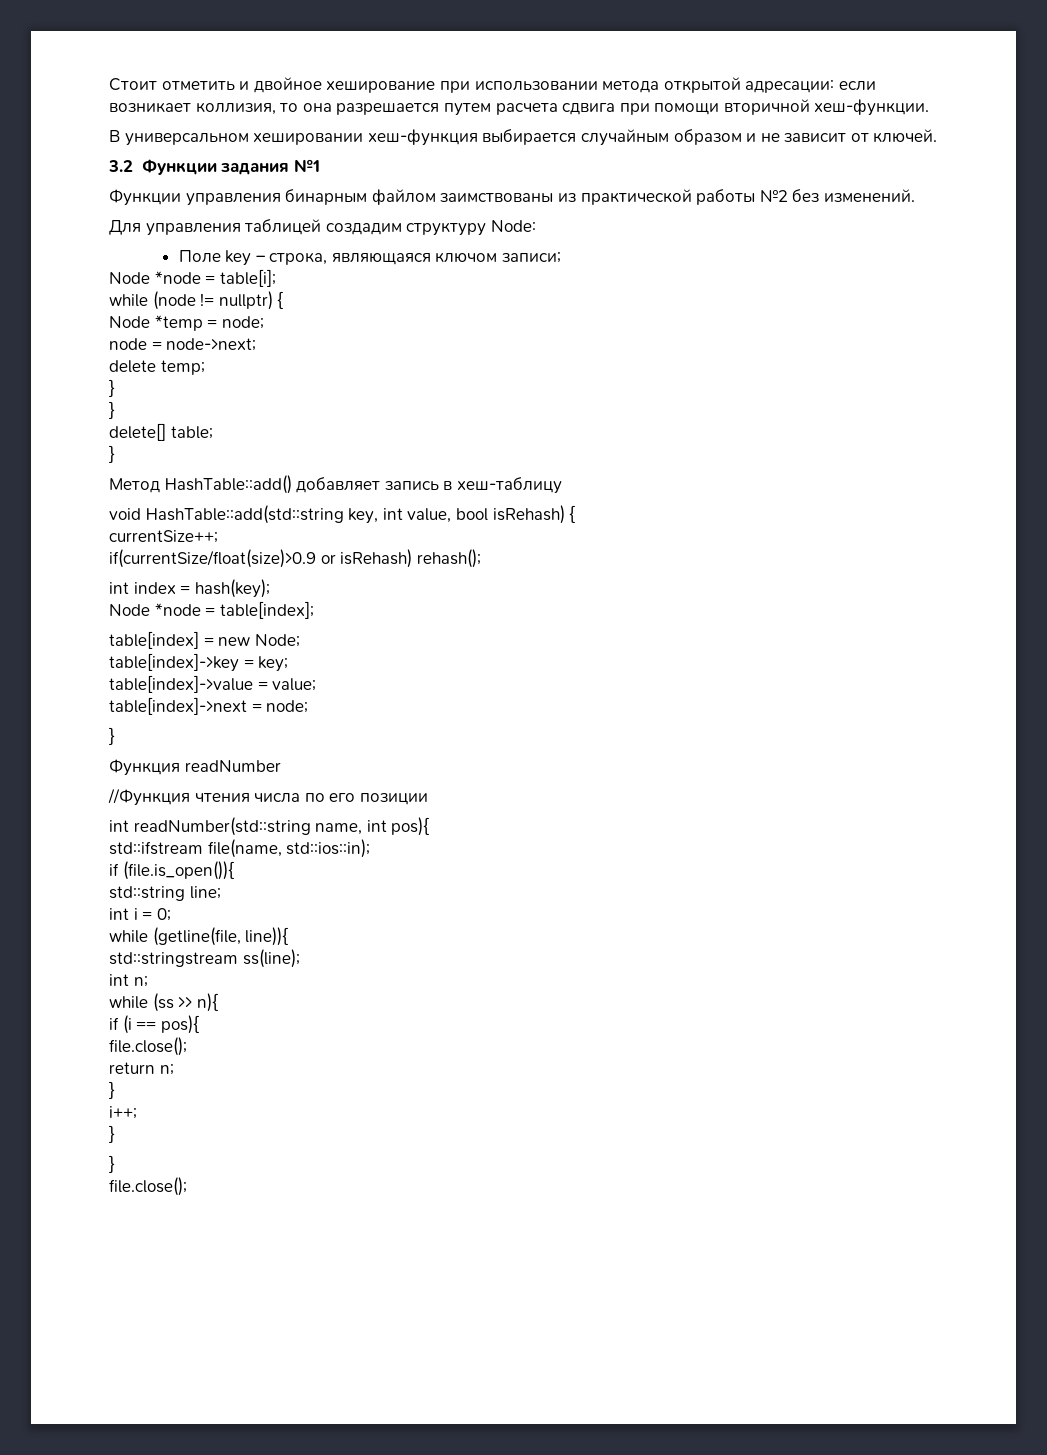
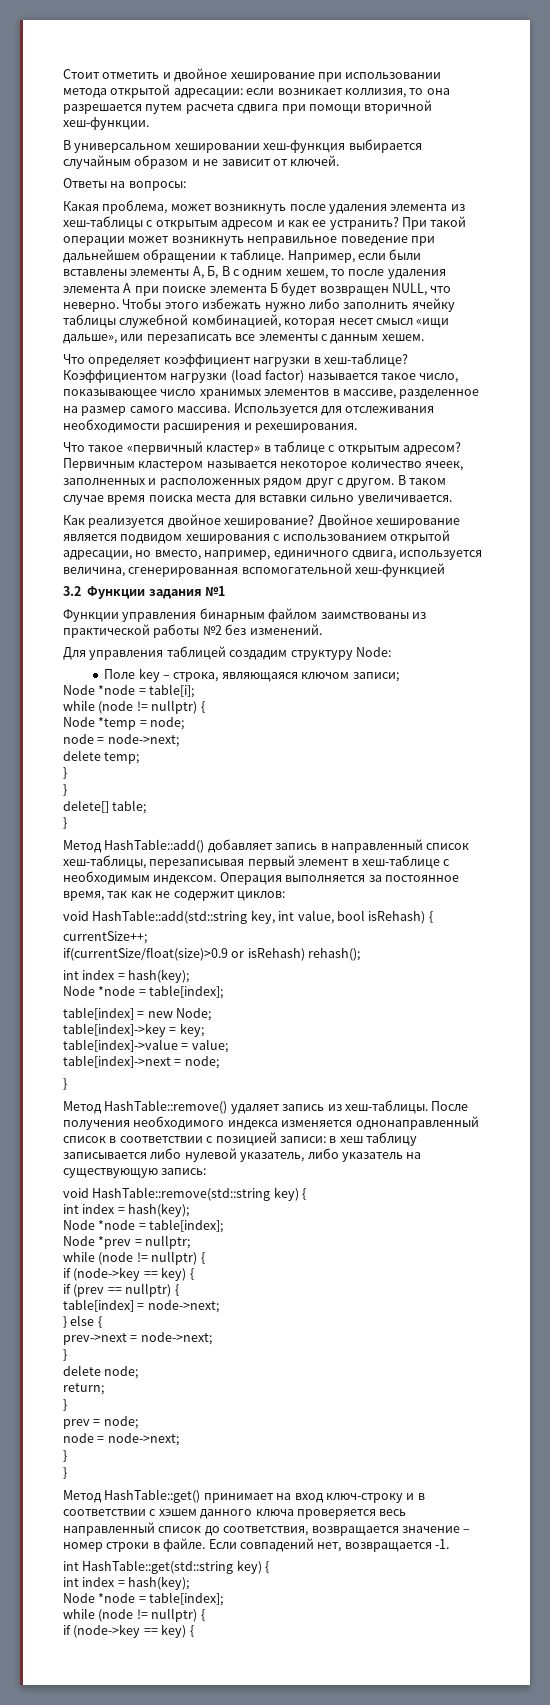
+ Ответы на вопросы:
+ Какая проблема, может возникнуть после удаления элемента из хеш-таблицы с открытым адресом и как ее устранить? При такой операции может возникнуть неправильное поведение при дальнейшем обращении к таблице. Например, если были вставлены элементы А, Б, В с одним хешем, то после удаления элемента А при поиске элемента Б будет возвращен NULL, что неверно. Чтобы этого избежать нужно либо заполнить ячейку таблицы служебной комбинацией, которая несет смысл «ищи дальше», или перезаписать все элементы с данным хешем.
+ Что определяет коэффициент нагрузки в хеш-таблице? Коэффициентом нагрузки (load factor) называется такое число, показывающее число хранимых элементов в массиве, разделенное на размер самого массива. Используется для отслеживания необходимости расширения и рехеширования.
+ Что такое «первичный кластер» в таблице с открытым адресом? Первичным кластером называется некоторое количество ячеек, заполненных и расположенных рядом друг с другом. В таком случае время поиска места для вставки сильно увеличивается.
+ Как реализуется двойное хеширование? Двойное хеширование является подвидом хеширования с использованием открытой адресации, но вместо, например, единичного сдвига, используется величина, сгенерированная вспомогательной хеш-функцией
- Метод HashTable::add() добавляет запись в хеш-таблицу
+ Метод HashTable::add() добавляет запись в направленный список хеш-таблицы, перезаписывая первый элемент в хеш-таблице с необходимым индексом. Операция выполняется за постоянное время, так как не содержит циклов:
- Функция readNumber
- //Функция чтения числа по его позиции
- int readNumber(std::string name, int pos){
- std::ifstream file(name, std::ios::in);
- if (file.is_open()){
- std::string line;
- int i = 0;
- while (getline(file, line)){
- std::stringstream ss(line);
- int n;
- while (ss >> n){
- if (i == pos){
- file.close();
- return n;
+ Метод HashTable::remove() удаляет запись из хеш-таблицы. После получения необходимого индекса изменяется однонаправленный список в соответствии с позицией записи: в хеш таблицу записывается либо нулевой указатель, либо указатель на существующую запись:
+ void HashTable::remove(std::string key) {
+ int index = hash(key);
+ Node *node = table[index];
+ Node *prev = nullptr;
+ while (node != nullptr) {
+ if (node->key == key) {
+ if (prev == nullptr) {
+ table[index] = node->next;
+ } else {
+ prev->next = node->next;
  }
- i++;
+ delete node;
+ return;
+ }
+ prev = node;
+ node = node->next;
  }
  }
- file.close();
+ Метод HashTable::get() принимает на вход ключ-строку и в соответствии с хэшем данного ключа проверяется весь направленный список до соответствия, возвращается значение – номер строки в файле. Если совпадений нет, возвращается -1.
+ int HashTable::get(std::string key) {
+ int index = hash(key);
+ Node *node = table[index];
+ while (node != nullptr) {
+ if (node->key == key) {

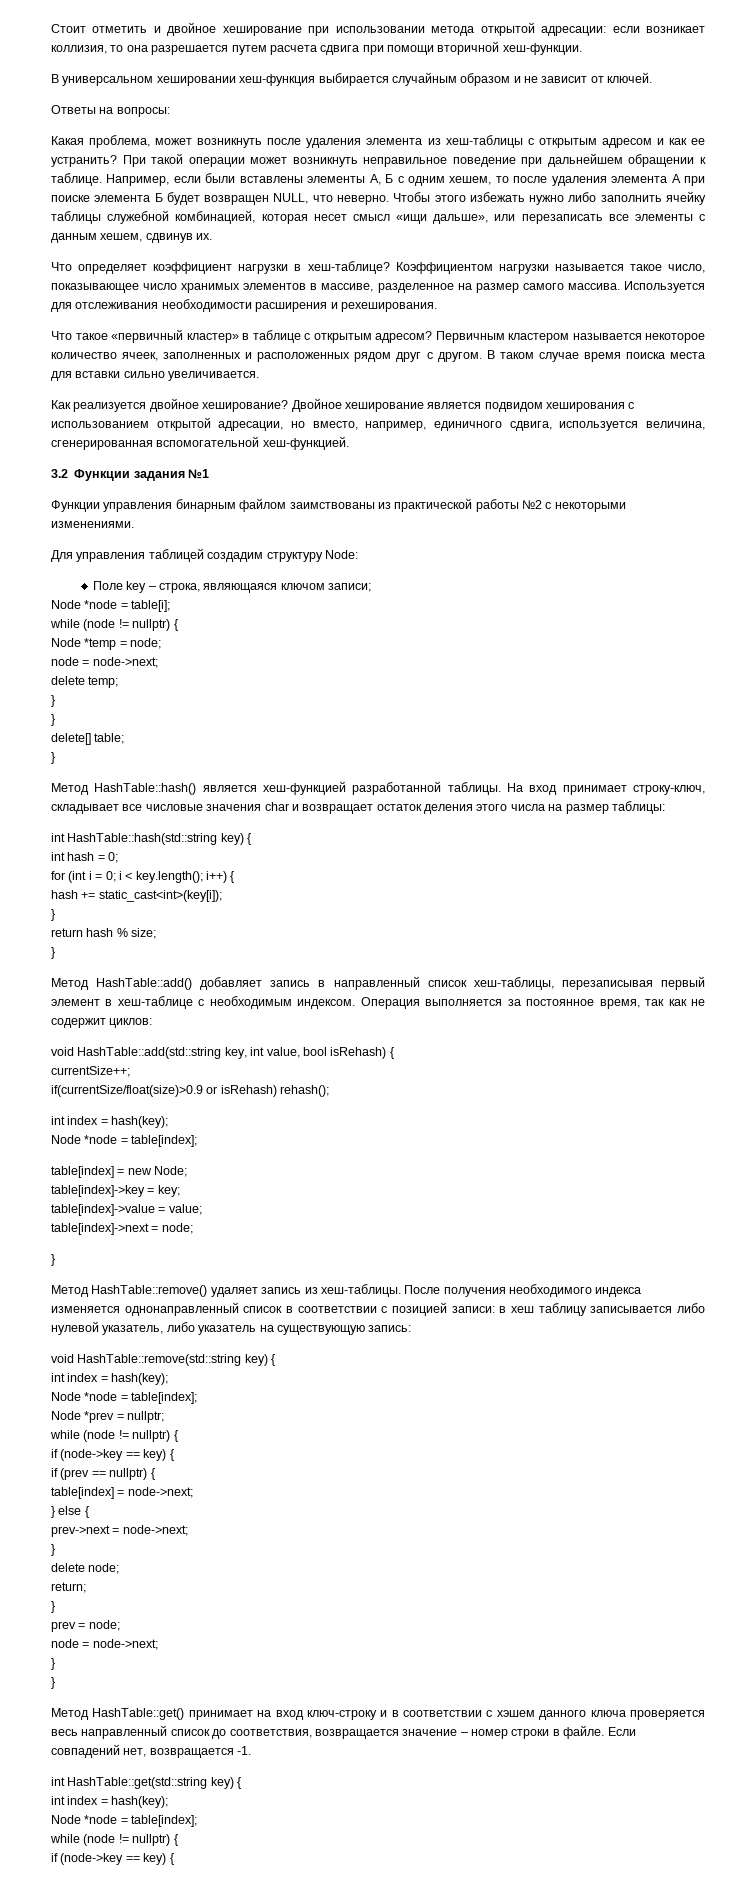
- Например, если были вставлены элементы А, Б, В с одним хешем, то после удаления элемента А при поиске элемента Б будет возвращен NULL, что неверно.
+ Например, если были вставлены элементы А, Б с одним хешем, то после удаления элемента А при поиске элемента Б будет возвращен NULL, что неверно.
- Чтобы этого избежать нужно либо заполнить ячейку таблицы служебной комбинацией, которая несет смысл «ищи дальше», или перезаписать все элементы с данным хешем.
+ Чтобы этого избежать нужно либо заполнить ячейку таблицы служебной комбинацией, которая несет смысл «ищи дальше», или перезаписать все элементы с данным хешем, сдвинув их.
- Коэффициентом нагрузки (load factor) называется такое число, показывающее число хранимых элементов в массиве, разделенное на размер самого массива.
+ Коэффициентом нагрузки называется такое число, показывающее число хранимых элементов в массиве, разделенное на размер самого массива.
- Двойное хеширование является подвидом хеширования с использованием открытой адресации, но вместо, например, единичного сдвига, используется величина, сгенерированная вспомогательной хеш-функцией
+ Двойное хеширование является подвидом хеширования с использованием открытой адресации, но вместо, например, единичного сдвига, используется величина, сгенерированная вспомогательной хеш-функцией.
- Функции управления бинарным файлом заимствованы из практической работы №2 без изменений.
+ Функции управления бинарным файлом заимствованы из практической работы №2 c некоторыми изменениями.
+ Метод HashTable::hash() является хеш-функцией разработанной таблицы. На вход принимает строку-ключ, складывает все числовые значения char и возвращает остаток деления этого числа на размер таблицы:
+ int HashTable::hash(std::string key) {
+ int hash = 0;
+ for (int i = 0; i < key.length(); i++) {
+ hash += static_cast<int>(key[i]);
+ }
+ return hash % size;
+ }

